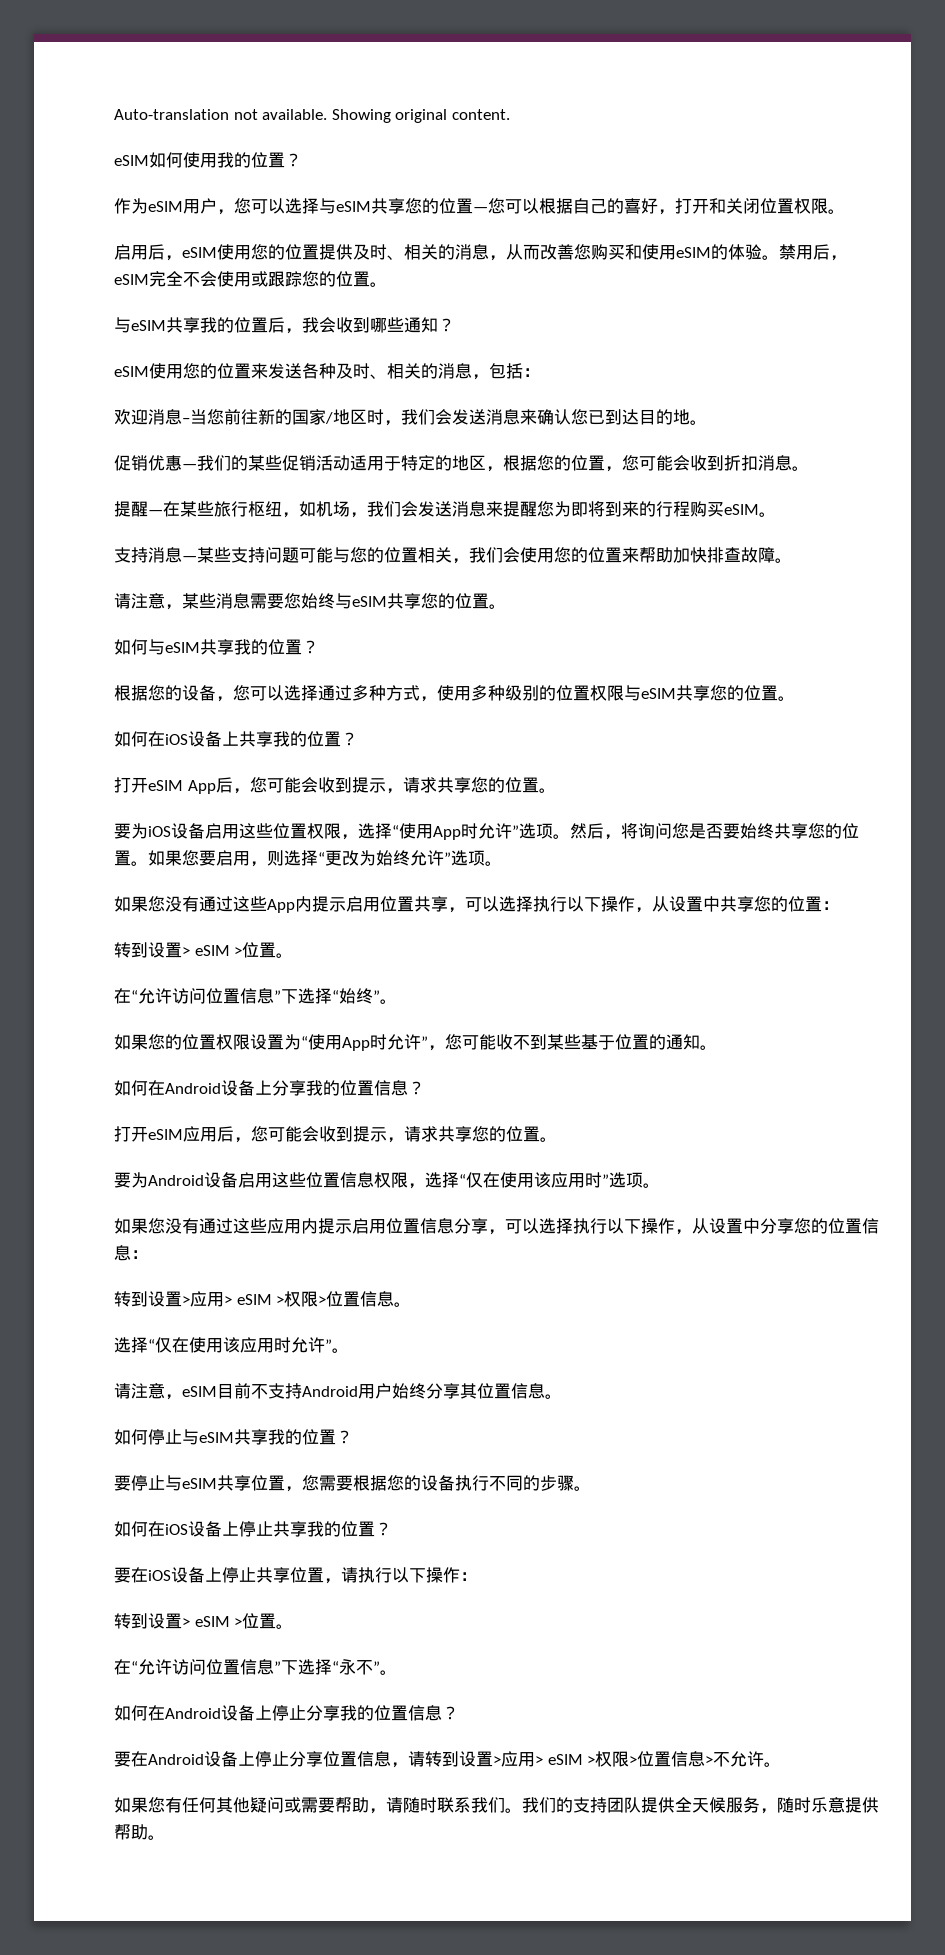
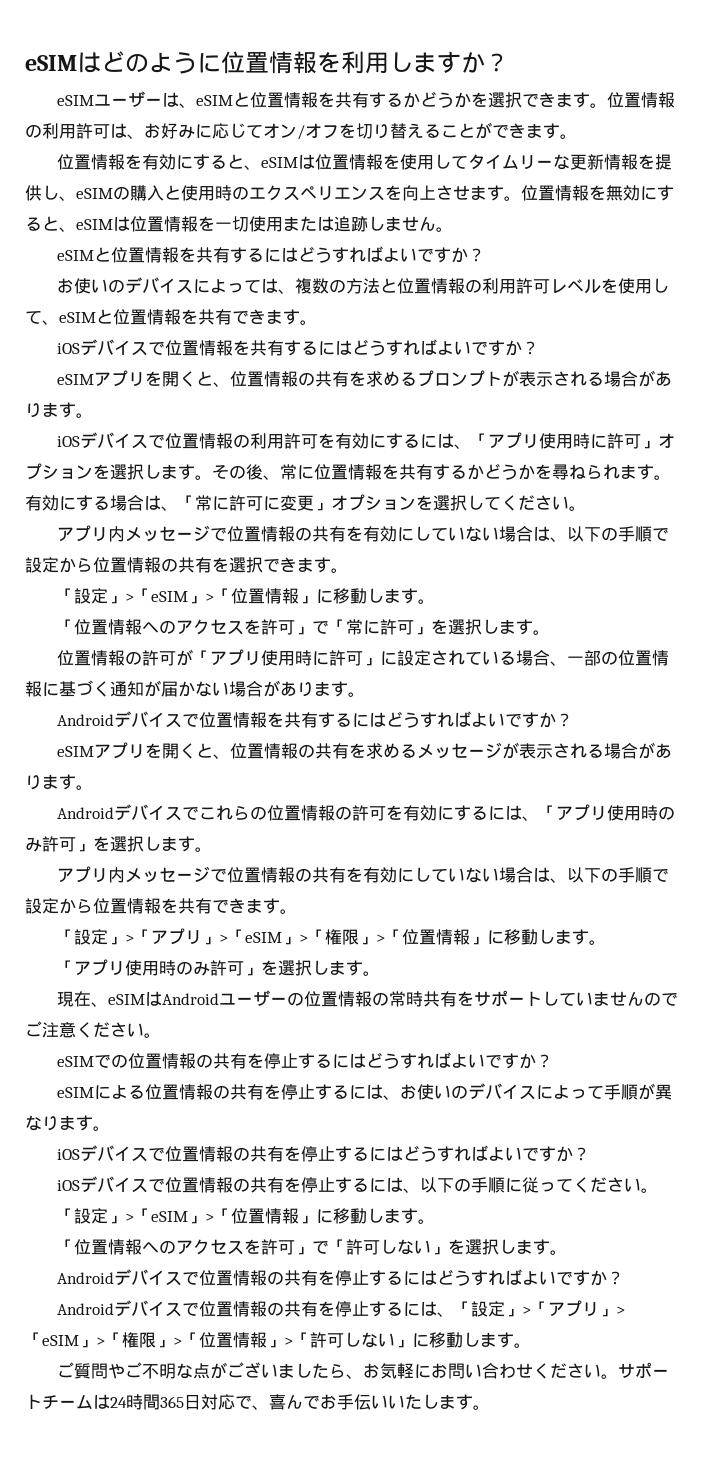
- Auto-translation not available. Showing original content.
- eSIM如何使用我的位置？
- 作为eSIM用户，您可以选择与eSIM共享您的位置—您可以根据自己的喜好，打开和关闭位置权限。
- 启用后，eSIM使用您的位置提供及时、相关的消息，从而改善您购买和使用eSIM的体验。禁用后，eSIM完全不会使用或跟踪您的位置。
- 与eSIM共享我的位置后，我会收到哪些通知？
- eSIM使用您的位置来发送各种及时、相关的消息，包括：
- 欢迎消息–当您前往新的国家/地区时，我们会发送消息来确认您已到达目的地。
- 促销优惠—我们的某些促销活动适用于特定的地区，根据您的位置，您可能会收到折扣消息。
- 提醒—在某些旅行枢纽，如机场，我们会发送消息来提醒您为即将到来的行程购买eSIM。
- 支持消息—某些支持问题可能与您的位置相关，我们会使用您的位置来帮助加快排查故障。
- 请注意，某些消息需要您始终与eSIM共享您的位置。
- 如何与eSIM共享我的位置？
- 根据您的设备，您可以选择通过多种方式，使用多种级别的位置权限与eSIM共享您的位置。
- 如何在iOS设备上共享我的位置？
- 打开eSIM App后，您可能会收到提示，请求共享您的位置。
- 要为iOS设备启用这些位置权限，选择“使用App时允许”选项。然后，将询问您是否要始终共享您的位置。如果您要启用，则选择“更改为始终允许”选项。
- 如果您没有通过这些App内提示启用位置共享，可以选择执行以下操作，从设置中共享您的位置：
- 转到设置> eSIM >位置。
- 在“允许访问位置信息”下选择“始终”。
- 如果您的位置权限设置为“使用App时允许”，您可能收不到某些基于位置的通知。
- 如何在Android设备上分享我的位置信息？
- 打开eSIM应用后，您可能会收到提示，请求共享您的位置。
- 要为Android设备启用这些位置信息权限，选择“仅在使用该应用时”选项。
- 如果您没有通过这些应用内提示启用位置信息分享，可以选择执行以下操作，从设置中分享您的位置信息：
- 转到设置>应用> eSIM >权限>位置信息。
- 选择“仅在使用该应用时允许”。
- 请注意，eSIM目前不支持Android用户始终分享其位置信息。
- 如何停止与eSIM共享我的位置？
- 要停止与eSIM共享位置，您需要根据您的设备执行不同的步骤。
- 如何在iOS设备上停止共享我的位置？
- 要在iOS设备上停止共享位置，请执行以下操作：
- 转到设置> eSIM >位置。
- 在“允许访问位置信息”下选择“永不”。
- 如何在Android设备上停止分享我的位置信息？
- 要在Android设备上停止分享位置信息，请转到设置>应用> eSIM >权限>位置信息>不允许。
- 如果您有任何其他疑问或需要帮助，请随时联系我们。我们的支持团队提供全天候服务，随时乐意提供帮助。
+ eSIMはどのように位置情報を利用しますか？
+ eSIMユーザーは、eSIMと位置情報を共有するかどうかを選択できます。位置情報の利用許可は、お好みに応じてオン/オフを切り替えることができます。
+ 位置情報を有効にすると、eSIMは位置情報を使用してタイムリーな更新情報を提供し、eSIMの購入と使用時のエクスペリエンスを向上させます。位置情報を無効にすると、eSIMは位置情報を一切使用または追跡しません。
+ eSIMと位置情報を共有するにはどうすればよいですか？
+ お使いのデバイスによっては、複数の方法と位置情報の利用許可レベルを使用して、eSIMと位置情報を共有できます。
+ iOSデバイスで位置情報を共有するにはどうすればよいですか？
+ eSIMアプリを開くと、位置情報の共有を求めるプロンプトが表示される場合があります。
+ iOSデバイスで位置情報の利用許可を有効にするには、「アプリ使用時に許可」オプションを選択します。その後、常に位置情報を共有するかどうかを尋ねられます。有効にする場合は、「常に許可に変更」オプションを選択してください。
+ アプリ内メッセージで位置情報の共有を有効にしていない場合は、以下の手順で設定から位置情報の共有を選択できます。
+ 「設定」>「eSIM」>「位置情報」に移動します。
+ 「位置情報へのアクセスを許可」で「常に許可」を選択します。
+ 位置情報の許可が「アプリ使用時に許可」に設定されている場合、一部の位置情報に基づく通知が届かない場合があります。
+ Androidデバイスで位置情報を共有するにはどうすればよいですか？
+ eSIMアプリを開くと、位置情報の共有を求めるメッセージが表示される場合があります。
+ Androidデバイスでこれらの位置情報の許可を有効にするには、「アプリ使用時のみ許可」を選択します。
+ アプリ内メッセージで位置情報の共有を有効にしていない場合は、以下の手順で設定から位置情報を共有できます。
+ 「設定」>「アプリ」>「eSIM」>「権限」>「位置情報」に移動します。
+ 「アプリ使用時のみ許可」を選択します。
+ 現在、eSIMはAndroidユーザーの位置情報の常時共有をサポートしていませんのでご注意ください。
+ eSIMでの位置情報の共有を停止するにはどうすればよいですか？
+ eSIMによる位置情報の共有を停止するには、お使いのデバイスによって手順が異なります。
+ iOSデバイスで位置情報の共有を停止するにはどうすればよいですか？
+ iOSデバイスで位置情報の共有を停止するには、以下の手順に従ってください。
+ 「設定」>「eSIM」>「位置情報」に移動します。
+ 「位置情報へのアクセスを許可」で「許可しない」を選択します。
+ Androidデバイスで位置情報の共有を停止するにはどうすればよいですか？
+ Androidデバイスで位置情報の共有を停止するには、「設定」>「アプリ」>「eSIM」>「権限」>「位置情報」>「許可しない」に移動します。
+ ご質問やご不明な点がございましたら、お気軽にお問い合わせください。サポートチームは24時間365日対応で、喜んでお手伝いいたします。

